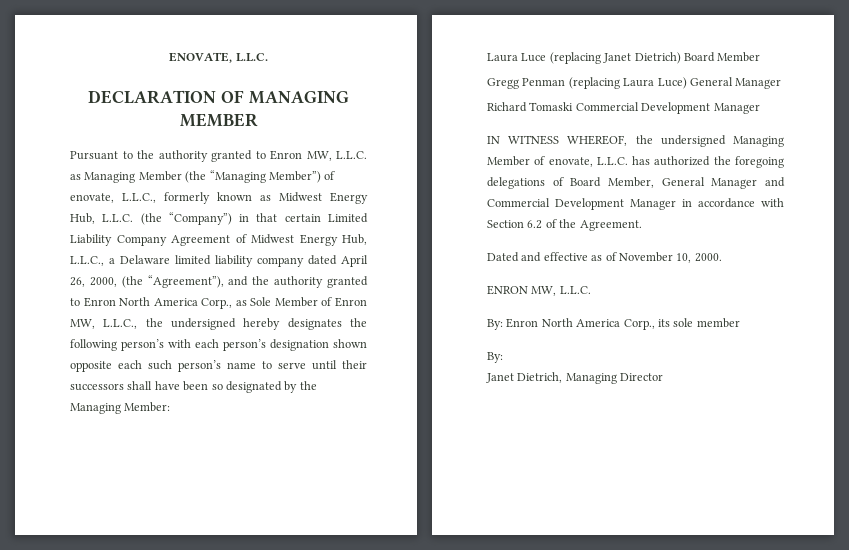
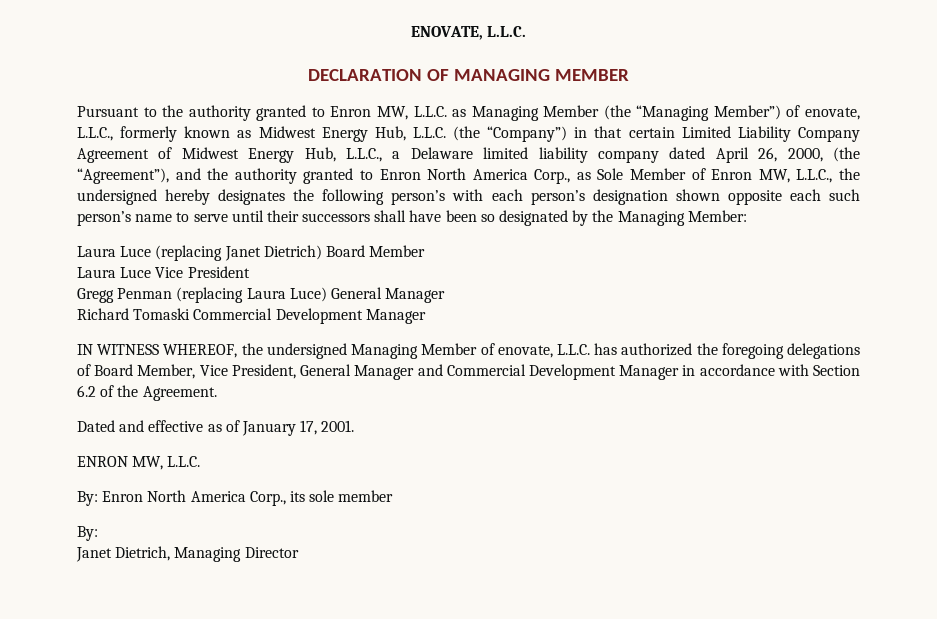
+ Laura Luce Vice President
- IN WITNESS WHEREOF, the undersigned Managing Member of enovate, L.L.C. has authorized the foregoing delegations of Board Member, General Manager and Commercial Development Manager in accordance with Section 6.2 of the Agreement.
+ IN WITNESS WHEREOF, the undersigned Managing Member of enovate, L.L.C. has authorized the foregoing delegations of Board Member, Vice President, General Manager and Commercial Development Manager in accordance with Section 6.2 of the Agreement.
- Dated and effective as of November 10, 2000.
+ Dated and effective as of January 17, 2001.

